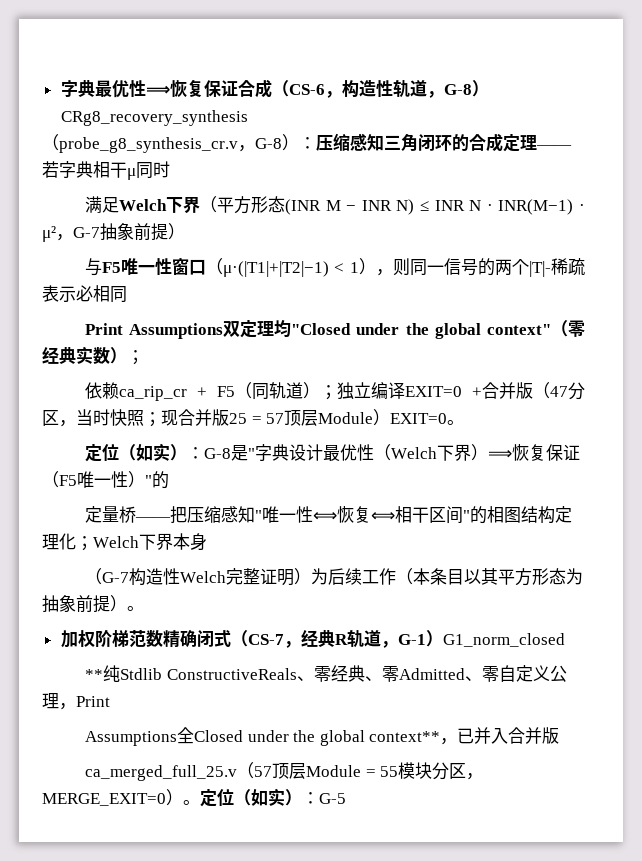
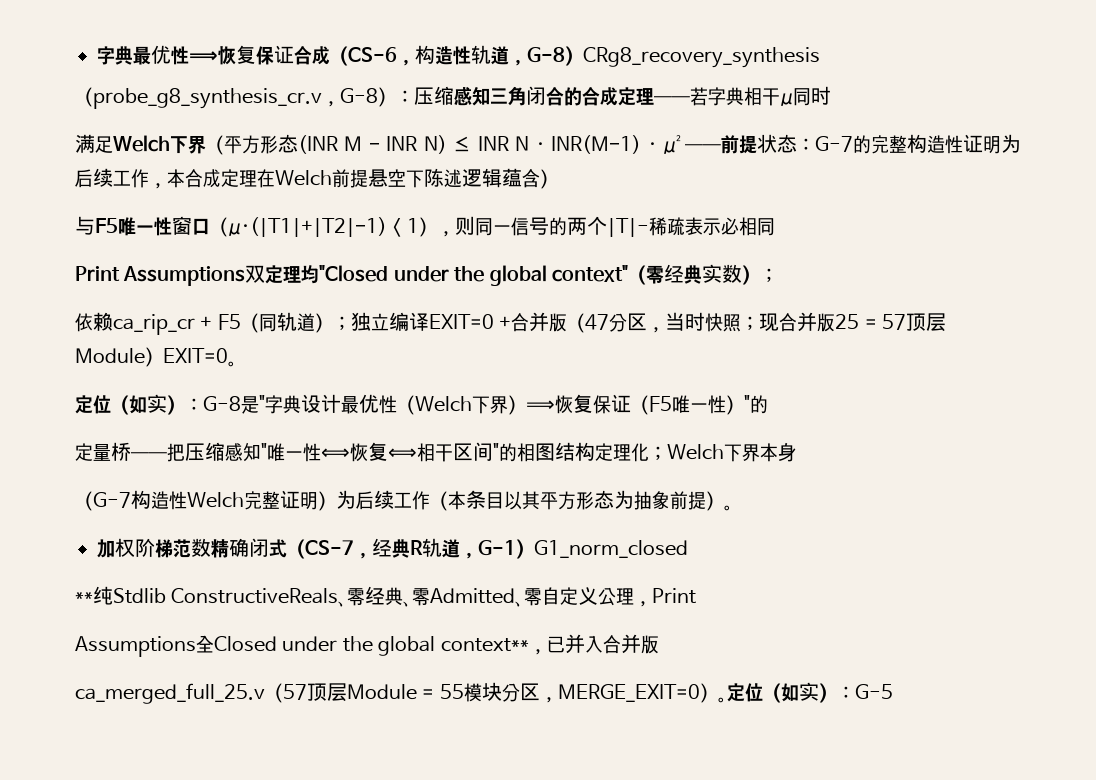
- （probe_g8_synthesis_cr.v，G-8）：压缩感知三角闭环的合成定理——若字典相干μ同时
+ （probe_g8_synthesis_cr.v，G-8）：压缩感知三角闭合的合成定理——若字典相干μ同时
- 满足Welch下界（平方形态(INR M − INR N) ≤ INR N · INR(M−1) · μ²，G-7抽象前提）
+ 满足Welch下界（平方形态(INR M − INR N) ≤ INR N · INR(M−1) · μ²——前提状态：G-7的完整构造性证明为后续工作，本合成定理在Welch前提悬空下陈述逻辑蕴含）

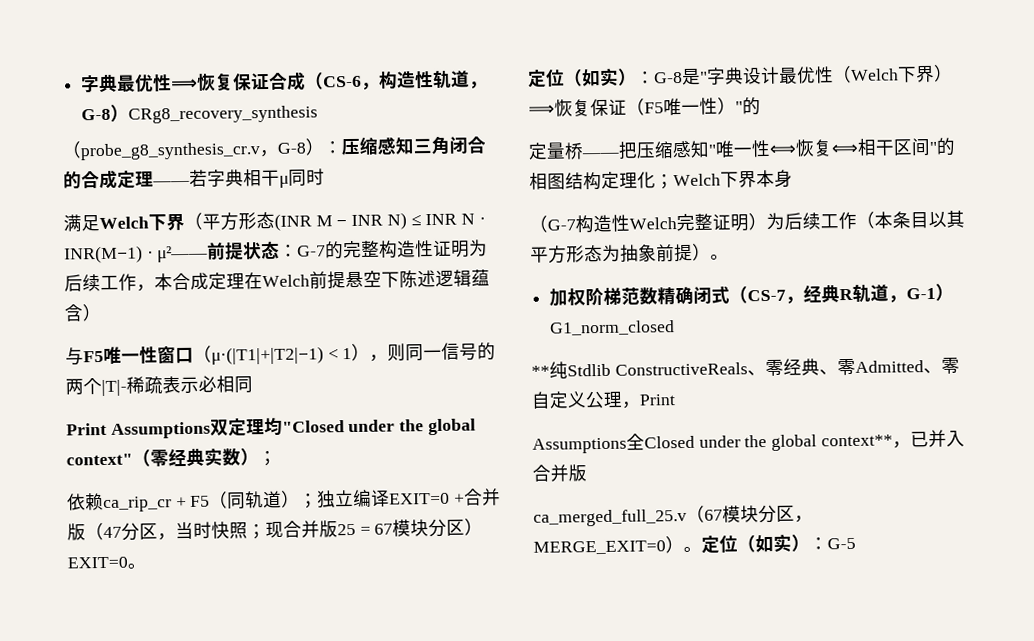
- 依赖ca_rip_cr + F5（同轨道）；独立编译EXIT=0 +合并版（47分区，当时快照；现合并版25 = 57顶层Module）EXIT=0。
+ 依赖ca_rip_cr + F5（同轨道）；独立编译EXIT=0 +合并版（47分区，当时快照；现合并版25 = 67模块分区）EXIT=0。
- ca_merged_full_25.v（57顶层Module = 55模块分区，MERGE_EXIT=0）。
+ ca_merged_full_25.v（67模块分区，MERGE_EXIT=0）。

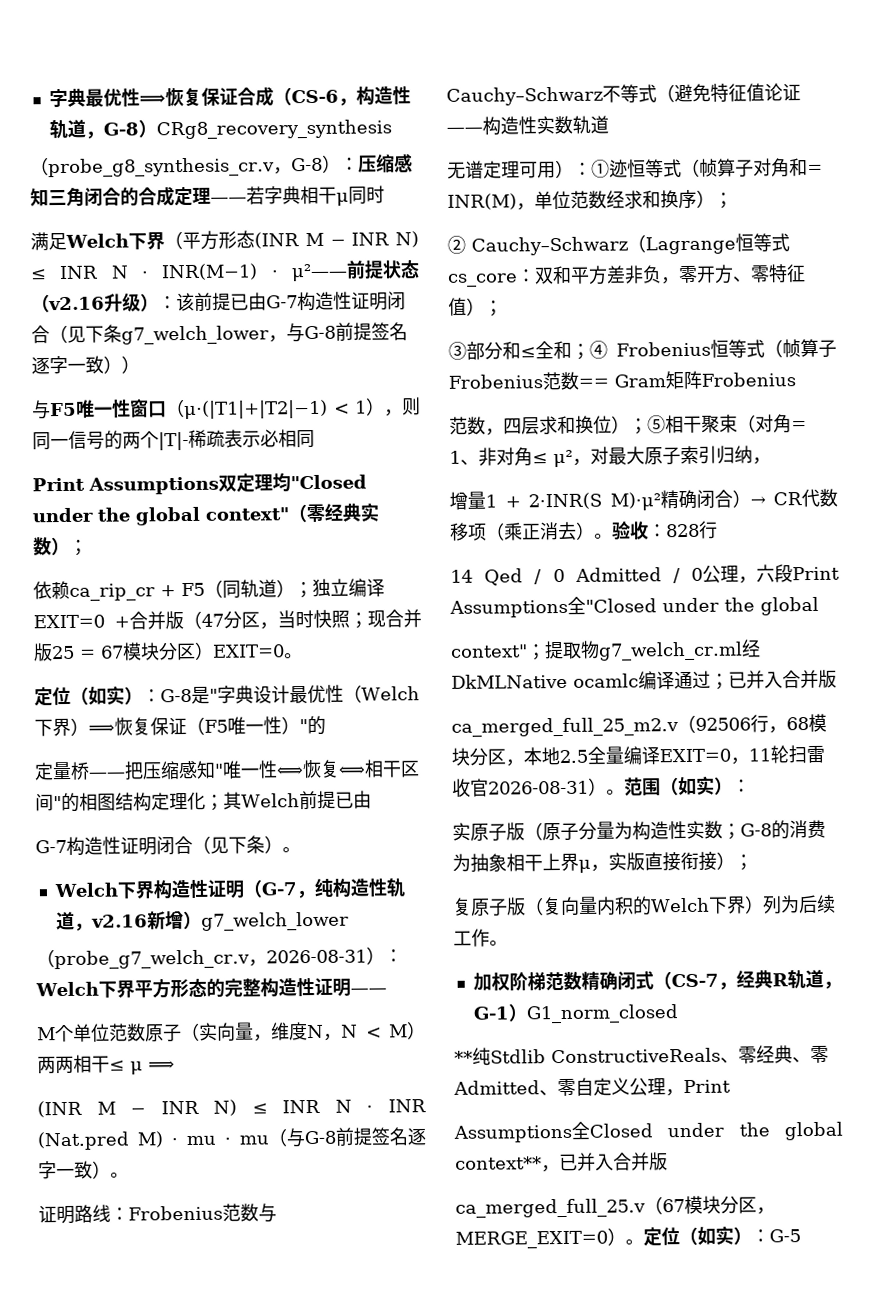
- 满足Welch下界（平方形态(INR M − INR N) ≤ INR N · INR(M−1) · μ²——前提状态：G-7的完整构造性证明为后续工作，本合成定理在Welch前提悬空下陈述逻辑蕴含）
+ 满足Welch下界（平方形态(INR M − INR N) ≤ INR N · INR(M−1) · μ²——前提状态（v2.16升级）：该前提已由G-7构造性证明闭合（见下条g7_welch_lower，与G-8前提签名逐字一致））
- 定量桥——把压缩感知"唯一性⟺恢复⟺相干区间"的相图结构定理化；Welch下界本身
- （G-7构造性Welch完整证明）为后续工作（本条目以其平方形态为抽象前提）。
+ 定量桥——把压缩感知"唯一性⟺恢复⟺相干区间"的相图结构定理化；其Welch前提已由
+ G-7构造性证明闭合（见下条）。
+ Welch下界构造性证明（G-7，纯构造性轨道，v2.16新增）g7_welch_lower
+ （probe_g7_welch_cr.v，2026-08-31）：Welch下界平方形态的完整构造性证明——
+ M个单位范数原子（实向量，维度N，N < M）两两相干≤ μ ⟹
+ (INR M − INR N) ≤ INR N · INR (Nat.pred M) · mu · mu（与G-8前提签名逐字一致）。
+ 证明路线：Frobenius范数与Cauchy–Schwarz不等式（避免特征值论证——构造性实数轨道
+ 无谱定理可用）：①迹恒等式（帧算子对角和= INR(M)，单位范数经求和换序）；
+ ② Cauchy–Schwarz（Lagrange恒等式cs_core：双和平方差非负，零开方、零特征值）；
+ ③部分和≤全和；④ Frobenius恒等式（帧算子Frobenius范数== Gram矩阵Frobenius
+ 范数，四层求和换位）；⑤相干聚束（对角= 1、非对角≤ μ²，对最大原子索引归纳，
+ 增量1 + 2·INR(S M)·μ²精确闭合）→ CR代数移项（乘正消去）。验收：828行
+ 14 Qed / 0 Admitted / 0公理，六段Print Assumptions全"Closed under the global
+ context"；提取物g7_welch_cr.ml经DkMLNative ocamlc编译通过；已并入合并版
+ ca_merged_full_25_m2.v（92506行，68模块分区，本地2.5全量编译EXIT=0，11轮扫雷收官2026-08-31）。范围（如实）：
+ 实原子版（原子分量为构造性实数；G-8的消费为抽象相干上界μ，实版直接衔接）；
+ 复原子版（复向量内积的Welch下界）列为后续工作。

